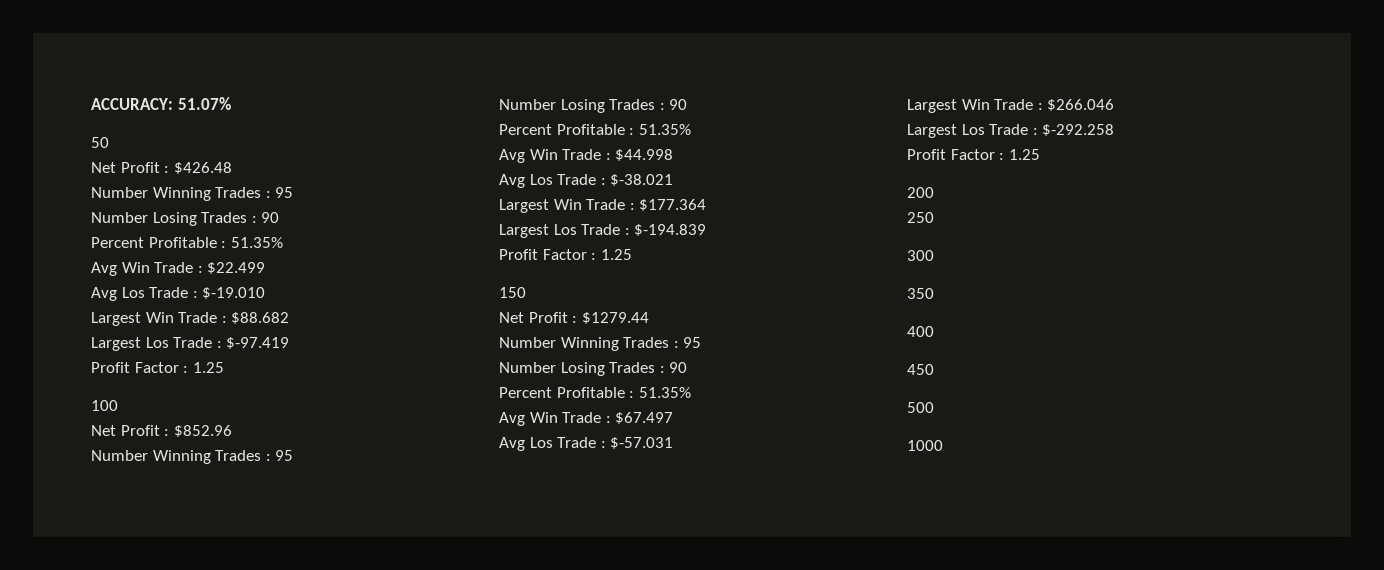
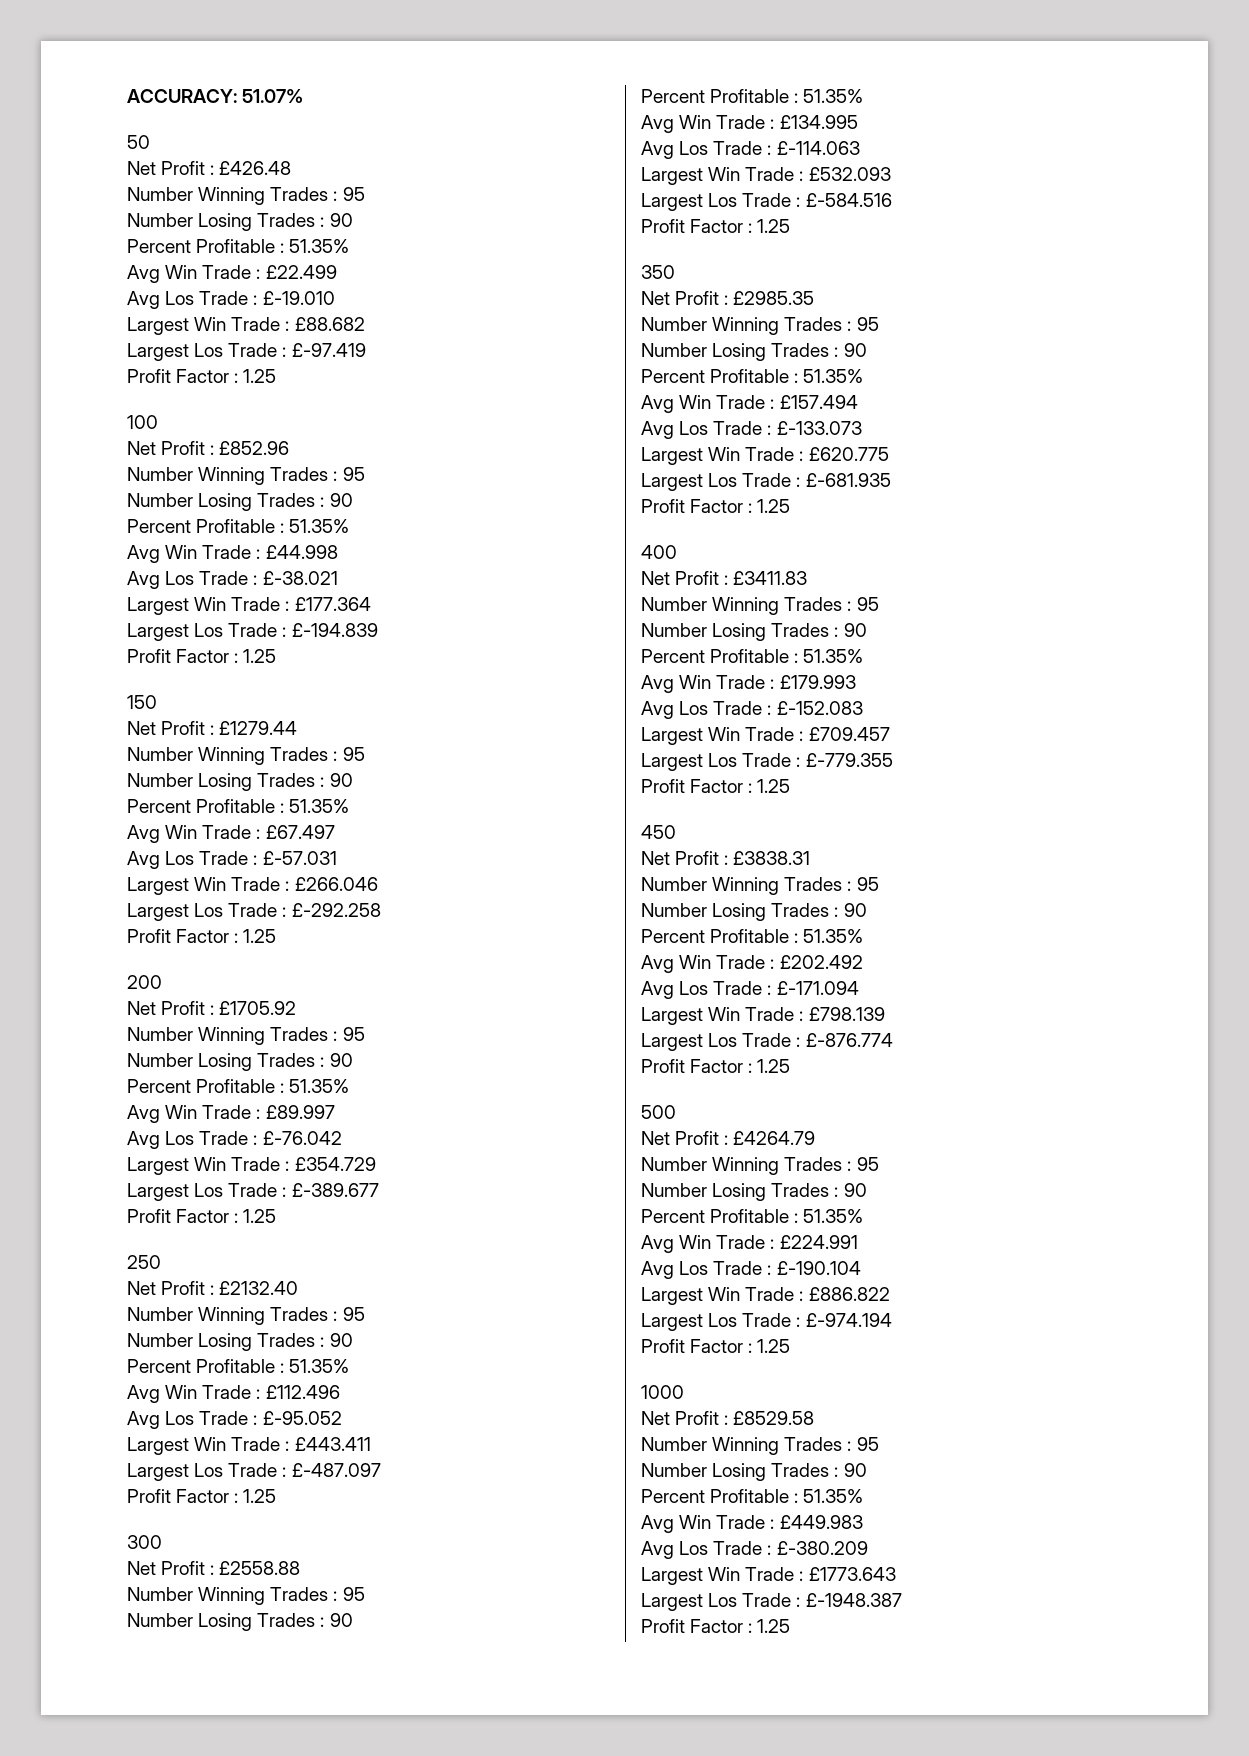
- Net Profit : $426.48
+ Net Profit : £426.48
- Avg Win Trade : $22.499
- Avg Los Trade : $-19.010
- Largest Win Trade : $88.682
- Largest Los Trade : $-97.419
+ Avg Win Trade : £22.499
+ Avg Los Trade : £-19.010
+ Largest Win Trade : £88.682
+ Largest Los Trade : £-97.419
- Net Profit : $852.96
+ Net Profit : £852.96
- Avg Win Trade : $44.998
- Avg Los Trade : $-38.021
- Largest Win Trade : $177.364
- Largest Los Trade : $-194.839
+ Avg Win Trade : £44.998
+ Avg Los Trade : £-38.021
+ Largest Win Trade : £177.364
+ Largest Los Trade : £-194.839
- Net Profit : $1279.44
+ Net Profit : £1279.44
- Avg Win Trade : $67.497
- Avg Los Trade : $-57.031
- Largest Win Trade : $266.046
- Largest Los Trade : $-292.258
+ Avg Win Trade : £67.497
+ Avg Los Trade : £-57.031
+ Largest Win Trade : £266.046
+ Largest Los Trade : £-292.258
+ Net Profit : £1705.92
+ Number Winning Trades : 95
+ Number Losing Trades : 90
+ Percent Profitable : 51.35%
+ Avg Win Trade : £89.997
+ Avg Los Trade : £-76.042
+ Largest Win Trade : £354.729
+ Largest Los Trade : £-389.677
+ Profit Factor : 1.25
  250
+ Net Profit : £2132.40
+ Number Winning Trades : 95
+ Number Losing Trades : 90
+ Percent Profitable : 51.35%
+ Avg Win Trade : £112.496
+ Avg Los Trade : £-95.052
+ Largest Win Trade : £443.411
+ Largest Los Trade : £-487.097
+ Profit Factor : 1.25
  300
+ Net Profit : £2558.88
+ Number Winning Trades : 95
+ Number Losing Trades : 90
+ Percent Profitable : 51.35%
+ Avg Win Trade : £134.995
+ Avg Los Trade : £-114.063
+ Largest Win Trade : £532.093
+ Largest Los Trade : £-584.516
+ Profit Factor : 1.25
  350
+ Net Profit : £2985.35
+ Number Winning Trades : 95
+ Number Losing Trades : 90
+ Percent Profitable : 51.35%
+ Avg Win Trade : £157.494
+ Avg Los Trade : £-133.073
+ Largest Win Trade : £620.775
+ Largest Los Trade : £-681.935
+ Profit Factor : 1.25
  400
+ Net Profit : £3411.83
+ Number Winning Trades : 95
+ Number Losing Trades : 90
+ Percent Profitable : 51.35%
+ Avg Win Trade : £179.993
+ Avg Los Trade : £-152.083
+ Largest Win Trade : £709.457
+ Largest Los Trade : £-779.355
+ Profit Factor : 1.25
  450
+ Net Profit : £3838.31
+ Number Winning Trades : 95
+ Number Losing Trades : 90
+ Percent Profitable : 51.35%
+ Avg Win Trade : £202.492
+ Avg Los Trade : £-171.094
+ Largest Win Trade : £798.139
+ Largest Los Trade : £-876.774
+ Profit Factor : 1.25
  500
+ Net Profit : £4264.79
+ Number Winning Trades : 95
+ Number Losing Trades : 90
+ Percent Profitable : 51.35%
+ Avg Win Trade : £224.991
+ Avg Los Trade : £-190.104
+ Largest Win Trade : £886.822
+ Largest Los Trade : £-974.194
+ Profit Factor : 1.25
  1000
+ Net Profit : £8529.58
+ Number Winning Trades : 95
+ Number Losing Trades : 90
+ Percent Profitable : 51.35%
+ Avg Win Trade : £449.983
+ Avg Los Trade : £-380.209
+ Largest Win Trade : £1773.643
+ Largest Los Trade : £-1948.387
+ Profit Factor : 1.25

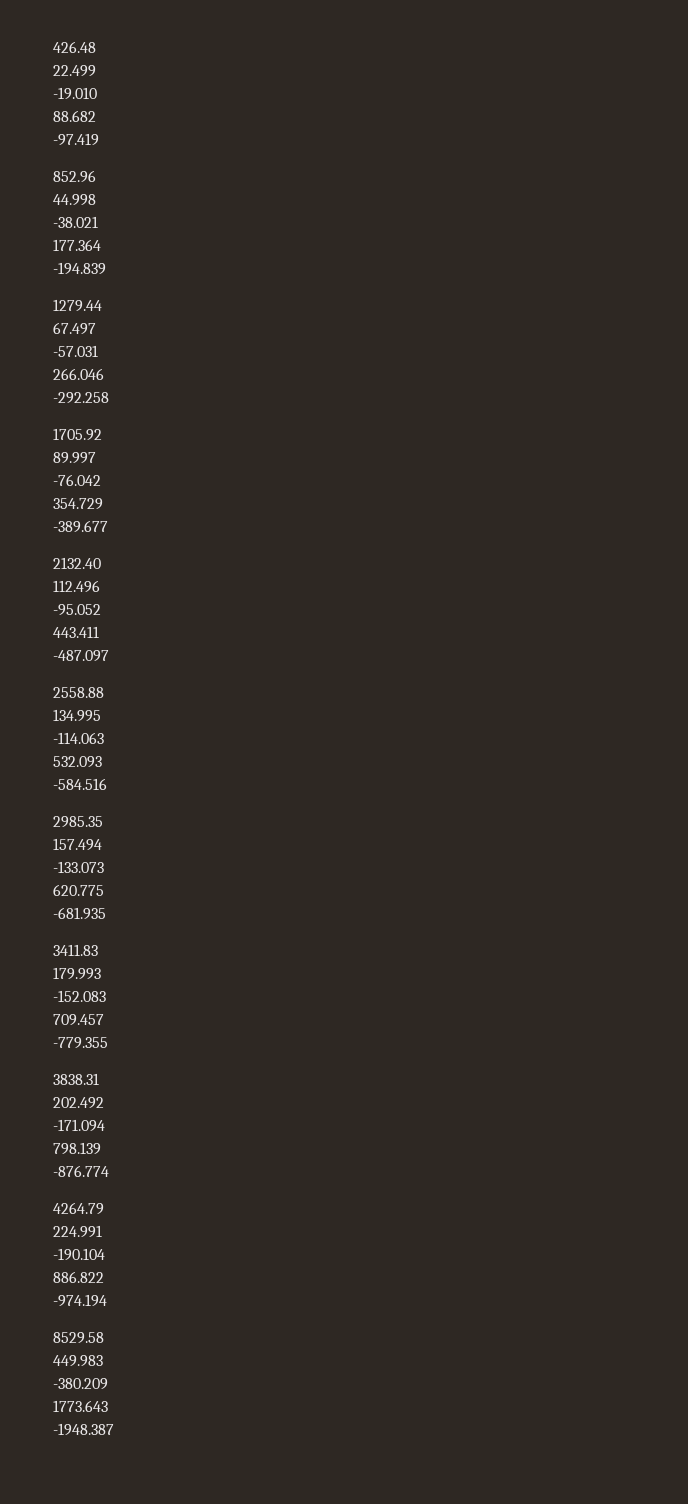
- ACCURACY: 51.07%
- 50
- Net Profit : £426.48
- Number Winning Trades : 95
- Number Losing Trades : 90
- Percent Profitable : 51.35%
- Avg Win Trade : £22.499
- Avg Los Trade : £-19.010
- Largest Win Trade : £88.682
- Largest Los Trade : £-97.419
- Profit Factor : 1.25
- 100
- Net Profit : £852.96
- Number Winning Trades : 95
- Number Losing Trades : 90
- Percent Profitable : 51.35%
- Avg Win Trade : £44.998
- Avg Los Trade : £-38.021
- Largest Win Trade : £177.364
- Largest Los Trade : £-194.839
- Profit Factor : 1.25
- 150
- Net Profit : £1279.44
- Number Winning Trades : 95
- Number Losing Trades : 90
- Percent Profitable : 51.35%
- Avg Win Trade : £67.497
- Avg Los Trade : £-57.031
- Largest Win Trade : £266.046
- Largest Los Trade : £-292.258
- Profit Factor : 1.25
- 200
- Net Profit : £1705.92
- Number Winning Trades : 95
- Number Losing Trades : 90
- Percent Profitable : 51.35%
- Avg Win Trade : £89.997
- Avg Los Trade : £-76.042
- Largest Win Trade : £354.729
- Largest Los Trade : £-389.677
- Profit Factor : 1.25
- 250
- Net Profit : £2132.40
- Number Winning Trades : 95
- Number Losing Trades : 90
- Percent Profitable : 51.35%
- Avg Win Trade : £112.496
- Avg Los Trade : £-95.052
- Largest Win Trade : £443.411
- Largest Los Trade : £-487.097
- Profit Factor : 1.25
- 300
- Net Profit : £2558.88
- Number Winning Trades : 95
- Number Losing Trades : 90
- Percent Profitable : 51.35%
- Avg Win Trade : £134.995
- Avg Los Trade : £-114.063
- Largest Win Trade : £532.093
- Largest Los Trade : £-584.516
- Profit Factor : 1.25
- 350
- Net Profit : £2985.35
- Number Winning Trades : 95
- Number Losing Trades : 90
- Percent Profitable : 51.35%
- Avg Win Trade : £157.494
- Avg Los Trade : £-133.073
- Largest Win Trade : £620.775
- Largest Los Trade : £-681.935
- Profit Factor : 1.25
- 400
- Net Profit : £3411.83
- Number Winning Trades : 95
- Number Losing Trades : 90
- Percent Profitable : 51.35%
- Avg Win Trade : £179.993
- Avg Los Trade : £-152.083
- Largest Win Trade : £709.457
- Largest Los Trade : £-779.355
- Profit Factor : 1.25
- 450
- Net Profit : £3838.31
- Number Winning Trades : 95
- Number Losing Trades : 90
- Percent Profitable : 51.35%
- Avg Win Trade : £202.492
- Avg Los Trade : £-171.094
- Largest Win Trade : £798.139
- Largest Los Trade : £-876.774
- Profit Factor : 1.25
- 500
- Net Profit : £4264.79
- Number Winning Trades : 95
- Number Losing Trades : 90
- Percent Profitable : 51.35%
- Avg Win Trade : £224.991
- Avg Los Trade : £-190.104
- Largest Win Trade : £886.822
- Largest Los Trade : £-974.194
- Profit Factor : 1.25
- 1000
- Net Profit : £8529.58
- Number Winning Trades : 95
- Number Losing Trades : 90
- Percent Profitable : 51.35%
- Avg Win Trade : £449.983
- Avg Los Trade : £-380.209
- Largest Win Trade : £1773.643
- Largest Los Trade : £-1948.387
- Profit Factor : 1.25
+ 426.48
+ 22.499
+ -19.010
+ 88.682
+ -97.419
+ 852.96
+ 44.998
+ -38.021
+ 177.364
+ -194.839
+ 1279.44
+ 67.497
+ -57.031
+ 266.046
+ -292.258
+ 1705.92
+ 89.997
+ -76.042
+ 354.729
+ -389.677
+ 2132.40
+ 112.496
+ -95.052
+ 443.411
+ -487.097
+ 2558.88
+ 134.995
+ -114.063
+ 532.093
+ -584.516
+ 2985.35
+ 157.494
+ -133.073
+ 620.775
+ -681.935
+ 3411.83
+ 179.993
+ -152.083
+ 709.457
+ -779.355
+ 3838.31
+ 202.492
+ -171.094
+ 798.139
+ -876.774
+ 4264.79
+ 224.991
+ -190.104
+ 886.822
+ -974.194
+ 8529.58
+ 449.983
+ -380.209
+ 1773.643
+ -1948.387

